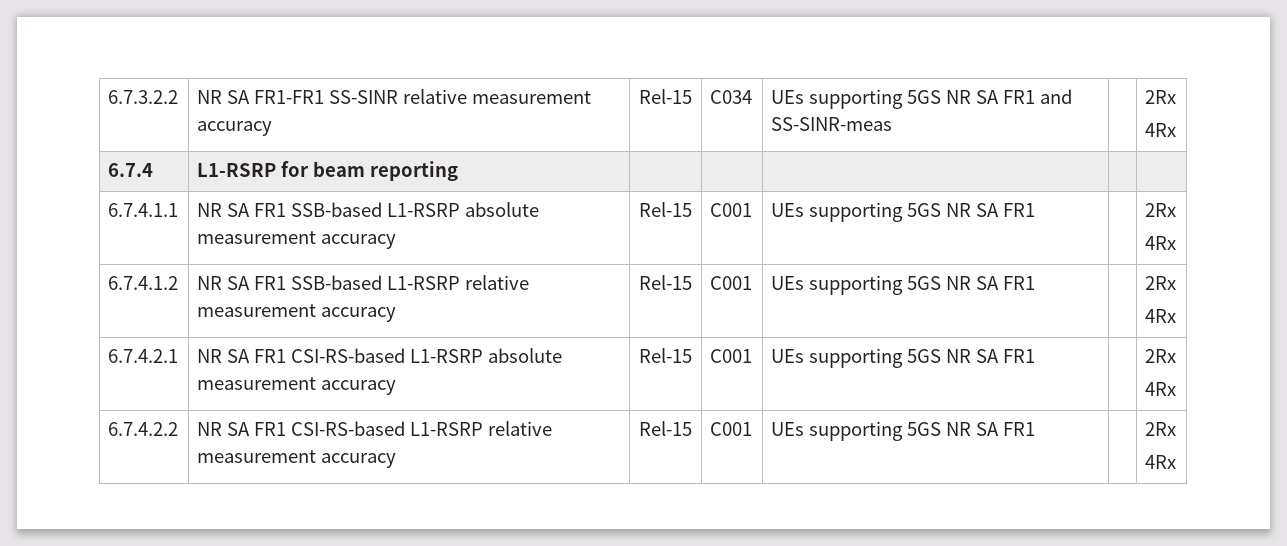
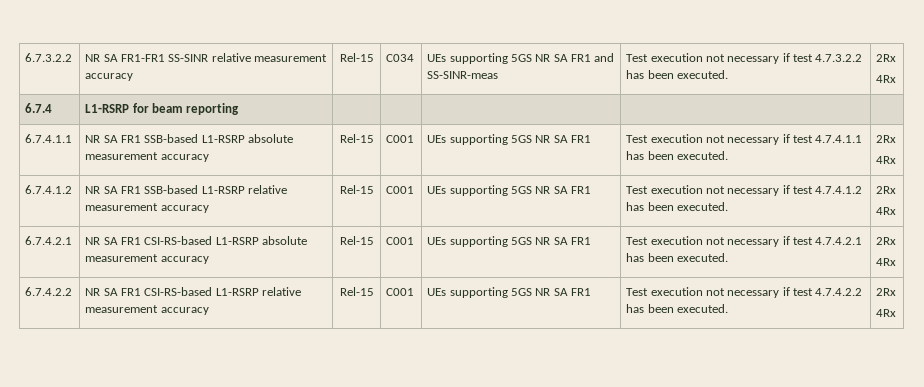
- 6.7.3.2.2 | NR SA FR1-FR1 SS-SINR relative measurement accuracy | Rel-15 | C034 | UEs supporting 5GS NR SA FR1 and SS-SINR-meas | | 2Rx
+ 6.7.3.2.2 | NR SA FR1-FR1 SS-SINR relative measurement accuracy | Rel-15 | C034 | UEs supporting 5GS NR SA FR1 and SS-SINR-meas | Test execution not necessary if test 4.7.3.2.2 has been executed. | 2Rx
- 6.7.4.1.1 | NR SA FR1 SSB-based L1-RSRP absolute measurement accuracy | Rel-15 | C001 | UEs supporting 5GS NR SA FR1 | | 2Rx
+ 6.7.4.1.1 | NR SA FR1 SSB-based L1-RSRP absolute measurement accuracy | Rel-15 | C001 | UEs supporting 5GS NR SA FR1 | Test execution not necessary if test 4.7.4.1.1 has been executed. | 2Rx
- 6.7.4.1.2 | NR SA FR1 SSB-based L1-RSRP relative measurement accuracy | Rel-15 | C001 | UEs supporting 5GS NR SA FR1 | | 2Rx
+ 6.7.4.1.2 | NR SA FR1 SSB-based L1-RSRP relative measurement accuracy | Rel-15 | C001 | UEs supporting 5GS NR SA FR1 | Test execution not necessary if test 4.7.4.1.2 has been executed. | 2Rx
- 6.7.4.2.1 | NR SA FR1 CSI-RS-based L1-RSRP absolute measurement accuracy | Rel-15 | C001 | UEs supporting 5GS NR SA FR1 | | 2Rx
+ 6.7.4.2.1 | NR SA FR1 CSI-RS-based L1-RSRP absolute measurement accuracy | Rel-15 | C001 | UEs supporting 5GS NR SA FR1 | Test execution not necessary if test 4.7.4.2.1 has been executed. | 2Rx
- 6.7.4.2.2 | NR SA FR1 CSI-RS-based L1-RSRP relative measurement accuracy | Rel-15 | C001 | UEs supporting 5GS NR SA FR1 | | 2Rx
+ 6.7.4.2.2 | NR SA FR1 CSI-RS-based L1-RSRP relative measurement accuracy | Rel-15 | C001 | UEs supporting 5GS NR SA FR1 | Test execution not necessary if test 4.7.4.2.2 has been executed. | 2Rx

